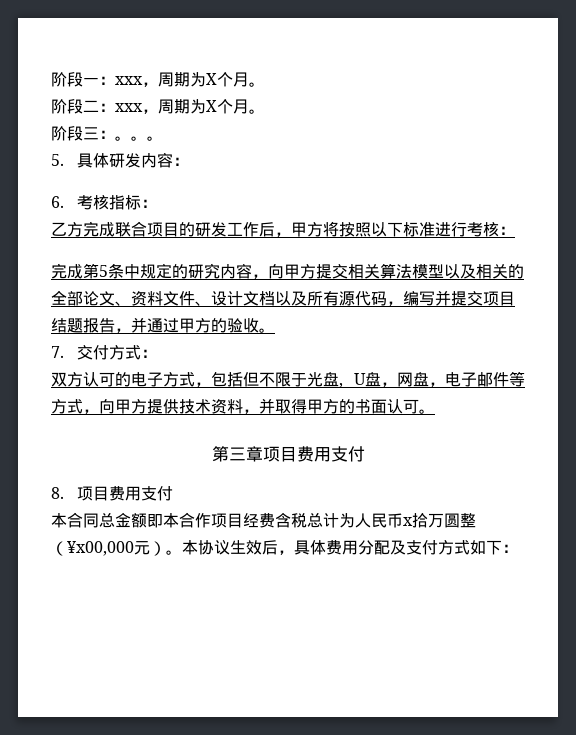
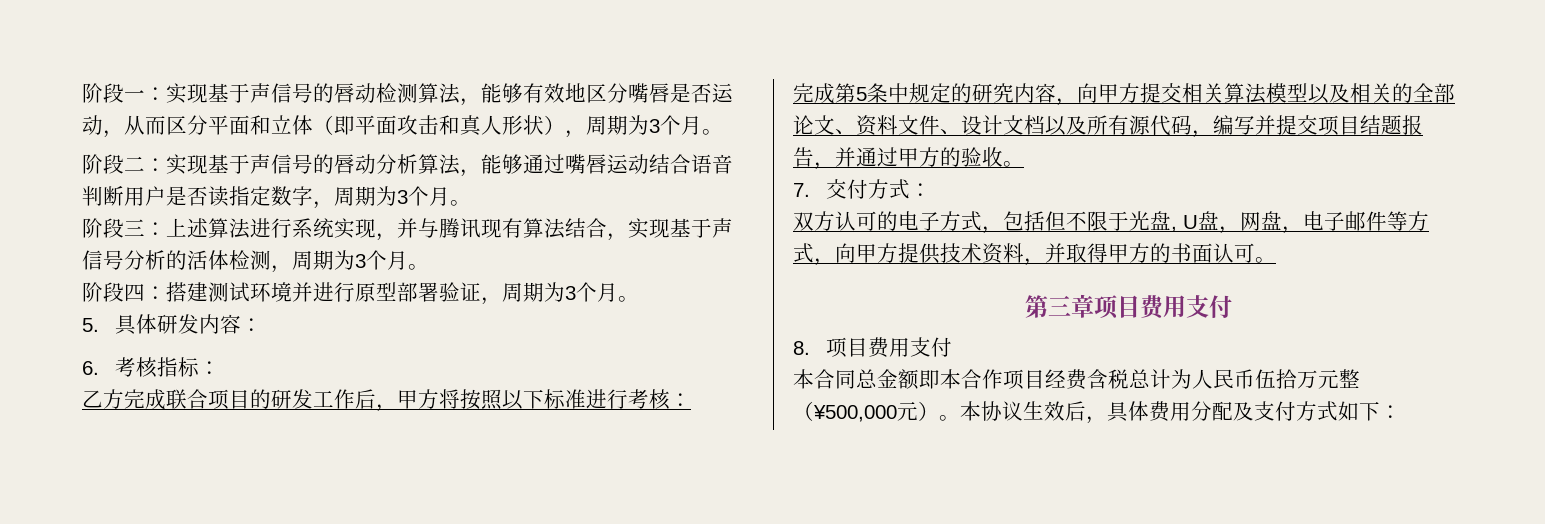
- 阶段一：xxx，周期为X个月。
+ 阶段一：实现基于声信号的唇动检测算法，能够有效地区分嘴唇是否运动，从而区分平面和立体（即平面攻击和真人形状），周期为3个月。
- 阶段二：xxx，周期为X个月。
+ 阶段二：实现基于声信号的唇动分析算法，能够通过嘴唇运动结合语音判断用户是否读指定数字，周期为3个月。
- 阶段三：。。。
+ 阶段三：上述算法进行系统实现，并与腾讯现有算法结合，实现基于声信号分析的活体检测，周期为3个月。
+ 阶段四：搭建测试环境并进行原型部署验证，周期为3个月。
- 本合同总金额即本合作项目经费含税总计为人民币x拾万圆整（¥x00,000元）。
+ 本合同总金额即本合作项目经费含税总计为人民币伍拾万元整（¥500,000元）。

